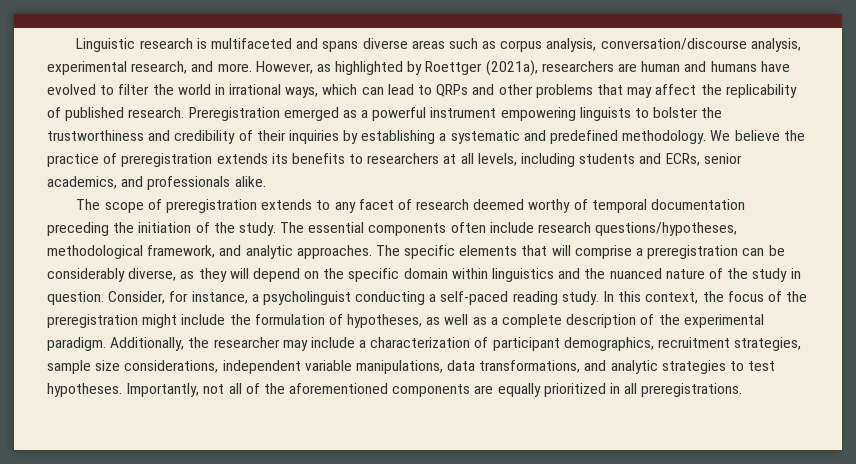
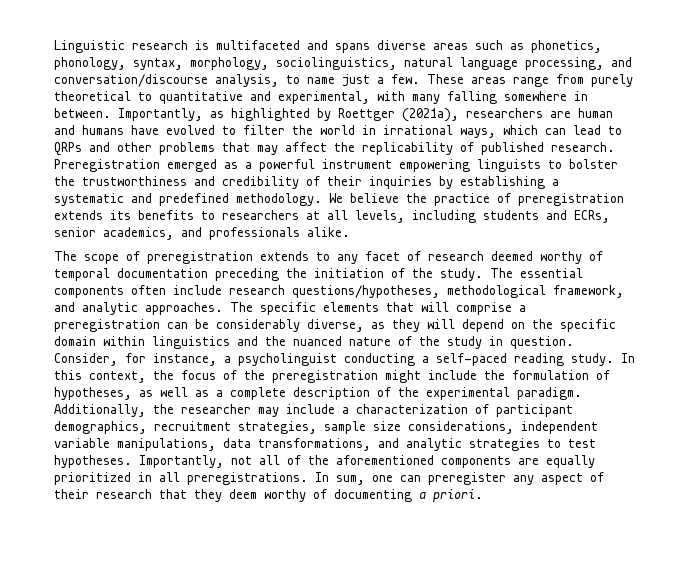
- Linguistic research is multifaceted and spans diverse areas such as corpus analysis, conversation/discourse analysis, experimental research, and more. However, as highlighted by Roettger (2021a), researchers are human and humans have evolved to filter the world in irrational ways, which can lead to QRPs and other problems that may affect the replicability of published research.
+ Linguistic research is multifaceted and spans diverse areas such as phonetics, phonology, syntax, morphology, sociolinguistics, natural language processing, and conversation/discourse analysis, to name just a few. These areas range from purely theoretical to quantitative and experimental, with many falling somewhere in between. Importantly, as highlighted by Roettger (2021a), researchers are human and humans have evolved to filter the world in irrational ways, which can lead to QRPs and other problems that may affect the replicability of published research.
+ In sum, one can preregister any aspect of their research that they deem worthy of documenting a priori.

